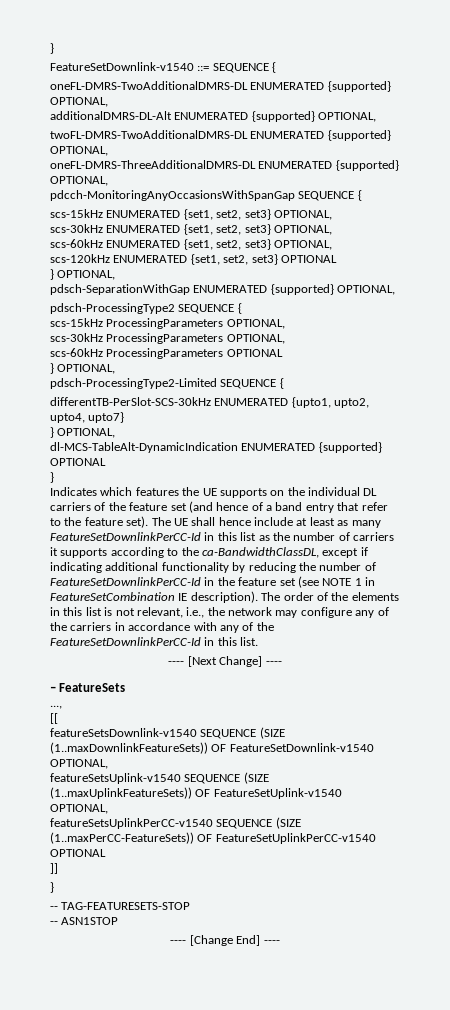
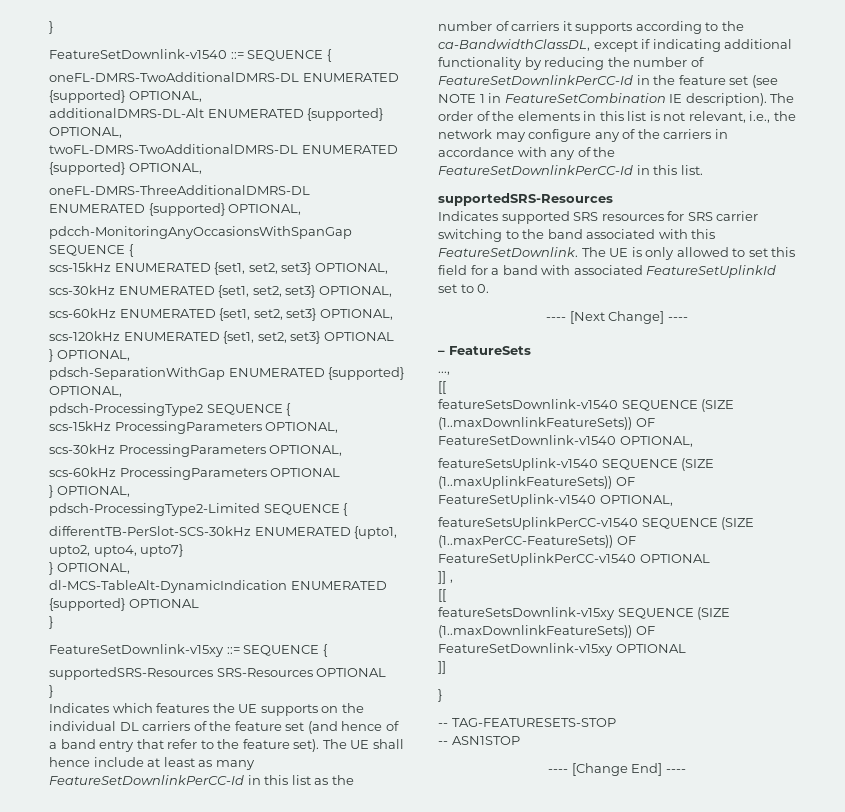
+ FeatureSetDownlink-v15xy ::= SEQUENCE {
+ supportedSRS-Resources SRS-Resources OPTIONAL
+ }
  The order of the elements in this list is not relevant, i.e., the network may configure any of the carriers in accordance with any of the FeatureSetDownlinkPerCC-Id in this list.
+ supportedSRS-Resources
+ Indicates supported SRS resources for SRS carrier switching to the band associated with this FeatureSetDownlink. The UE is only allowed to set this field for a band with associated FeatureSetUplinkId set to 0.
+ ]] ,
+ [[
+ featureSetsDownlink-v15xy SEQUENCE (SIZE (1..maxDownlinkFeatureSets)) OF FeatureSetDownlink-v15xy OPTIONAL

